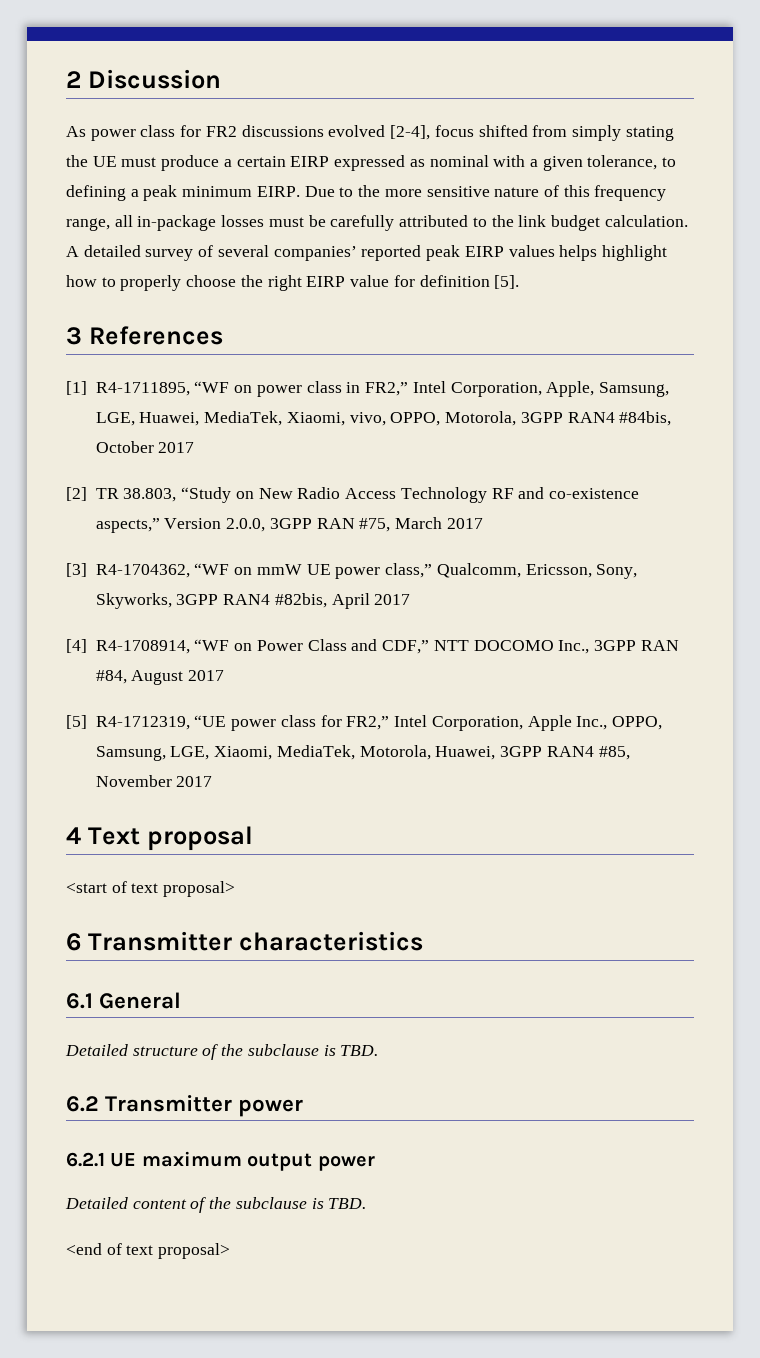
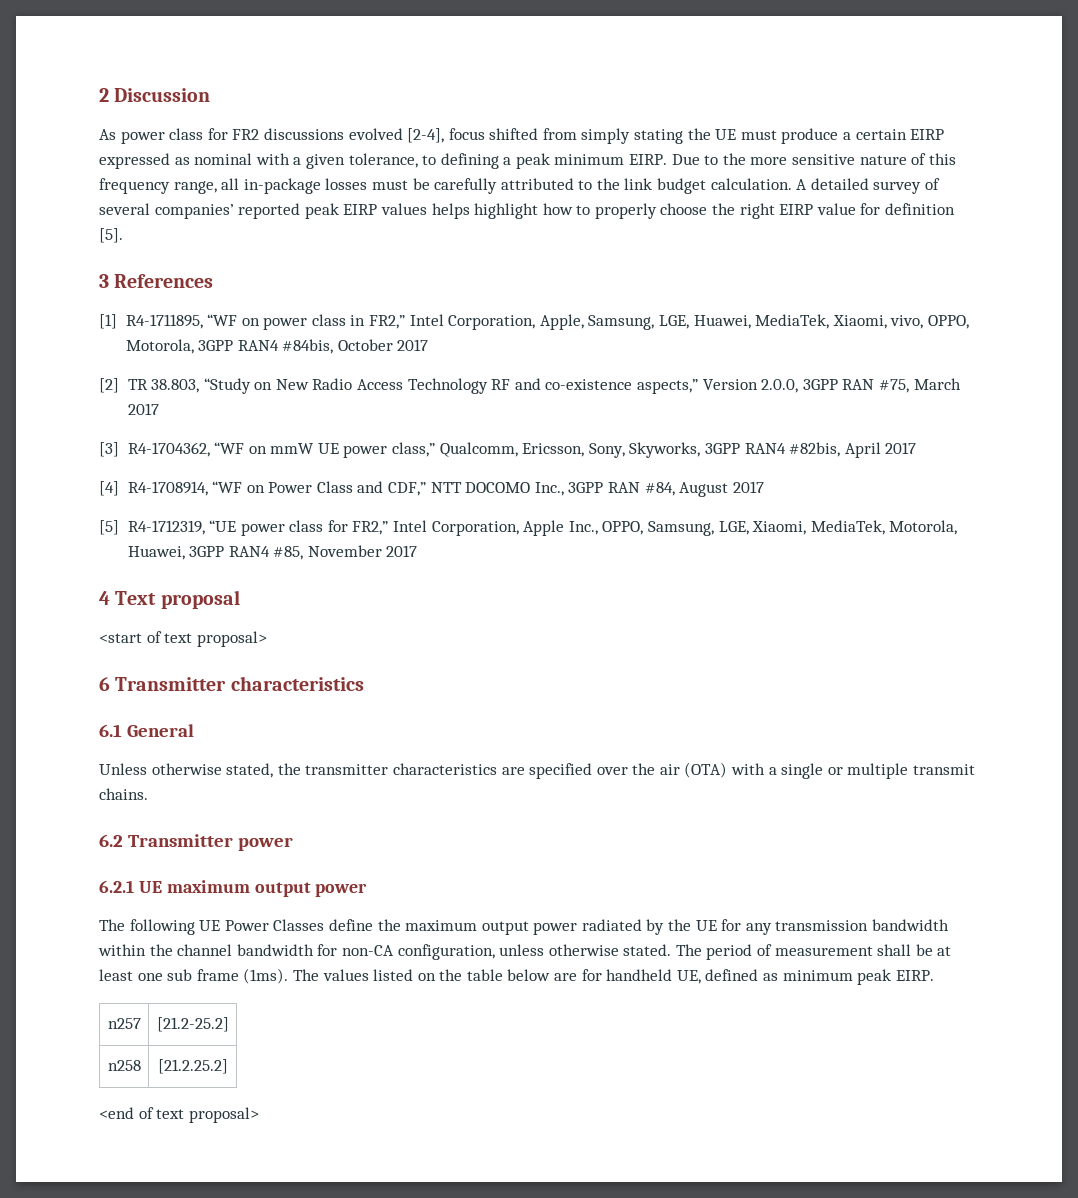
- Detailed structure of the subclause is TBD.
+ Unless otherwise stated, the transmitter characteristics are specified over the air (OTA) with a single or multiple transmit chains.
- Detailed content of the subclause is TBD.
+ The following UE Power Classes define the maximum output power radiated by the UE for any transmission bandwidth within the channel bandwidth for non-CA configuration, unless otherwise stated. The period of measurement shall be at least one sub frame (1ms). The values listed on the table below are for handheld UE, defined as minimum peak EIRP.
+ n257 | [21.2-25.2]
+ n258 | [21.2.25.2]

